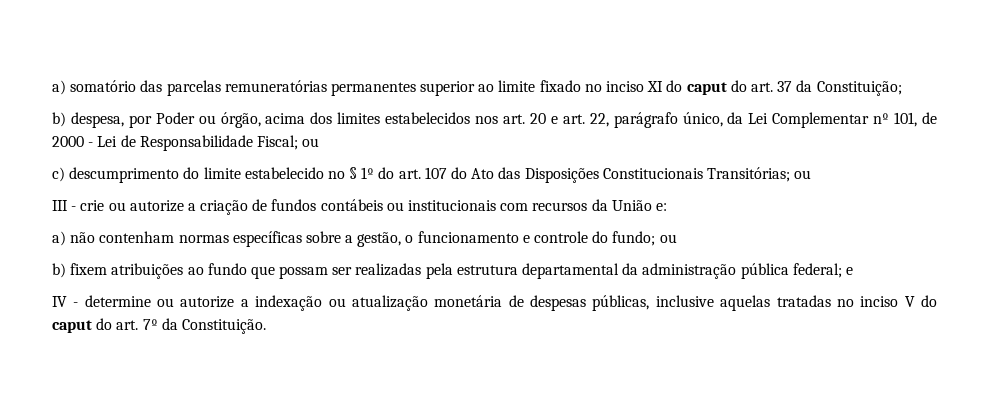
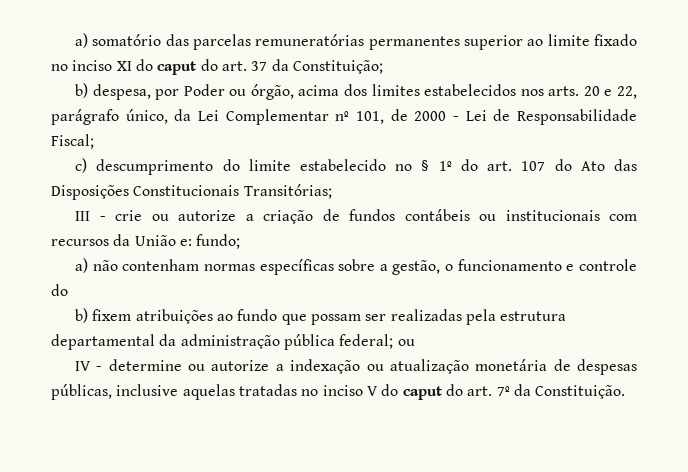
- b) despesa, por Poder ou órgão, acima dos limites estabelecidos nos art. 20 e art. 22, parágrafo único, da Lei Complementar nº 101, de 2000 - Lei de Responsabilidade Fiscal; ou
+ b) despesa, por Poder ou órgão, acima dos limites estabelecidos nos arts. 20 e 22, parágrafo único, da Lei Complementar nº 101, de 2000 - Lei de Responsabilidade Fiscal;
- c) descumprimento do limite estabelecido no § 1º do art. 107 do Ato das Disposições Constitucionais Transitórias; ou
+ c) descumprimento do limite estabelecido no § 1º do art. 107 do Ato das Disposições Constitucionais Transitórias;
- III - crie ou autorize a criação de fundos contábeis ou institucionais com recursos da União e:
+ III - crie ou autorize a criação de fundos contábeis ou institucionais com recursos da União e: fundo;
- a) não contenham normas específicas sobre a gestão, o funcionamento e controle do fundo; ou
+ a) não contenham normas específicas sobre a gestão, o funcionamento e controle do
- b) fixem atribuições ao fundo que possam ser realizadas pela estrutura departamental da administração pública federal; e
+ b) fixem atribuições ao fundo que possam ser realizadas pela estrutura departamental da administração pública federal; ou

